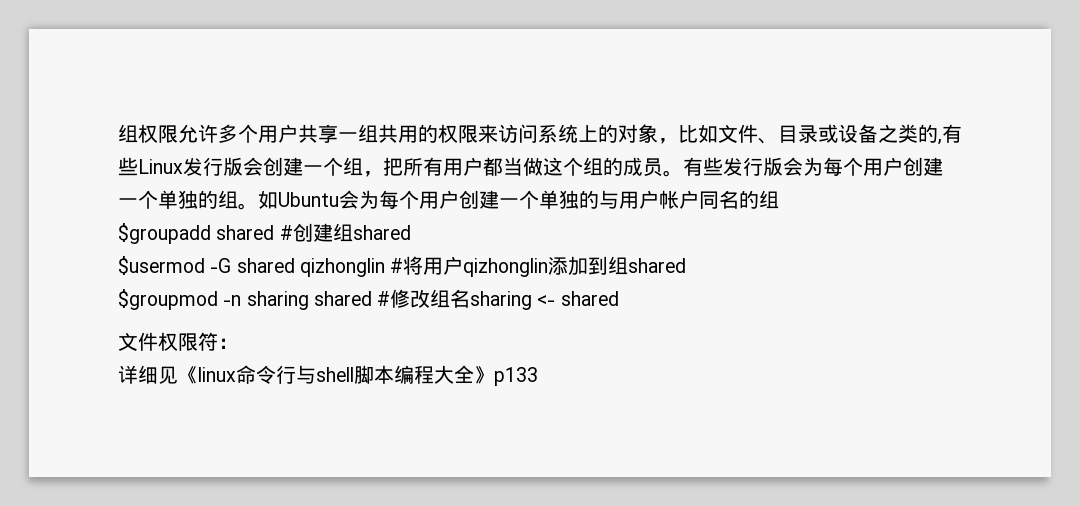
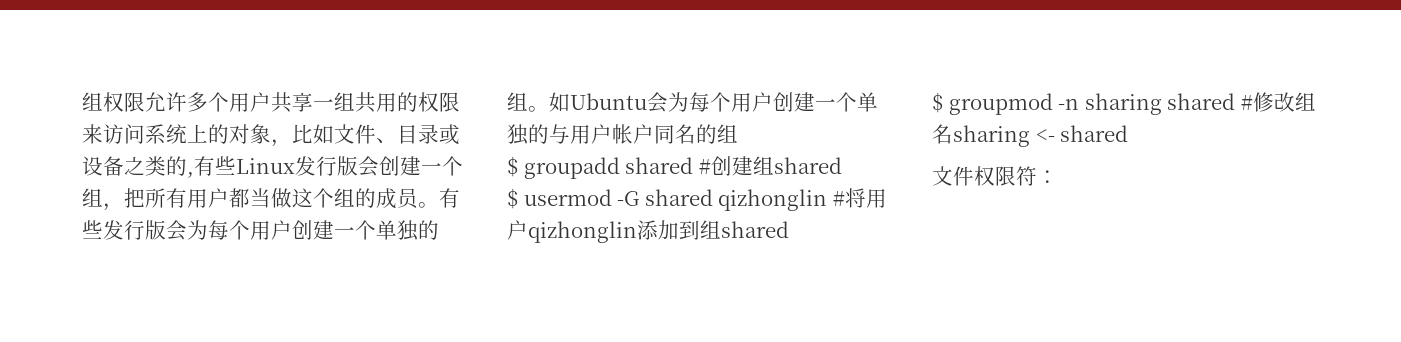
- $groupadd shared #创建组shared
+ $ groupadd shared #创建组shared
- $usermod -G shared qizhonglin #将用户qizhonglin添加到组shared
+ $ usermod -G shared qizhonglin #将用户qizhonglin添加到组shared
- $groupmod -n sharing shared #修改组名sharing <- shared
+ $ groupmod -n sharing shared #修改组名sharing <- shared
- 详细见《linux命令行与shell脚本编程大全》p133

